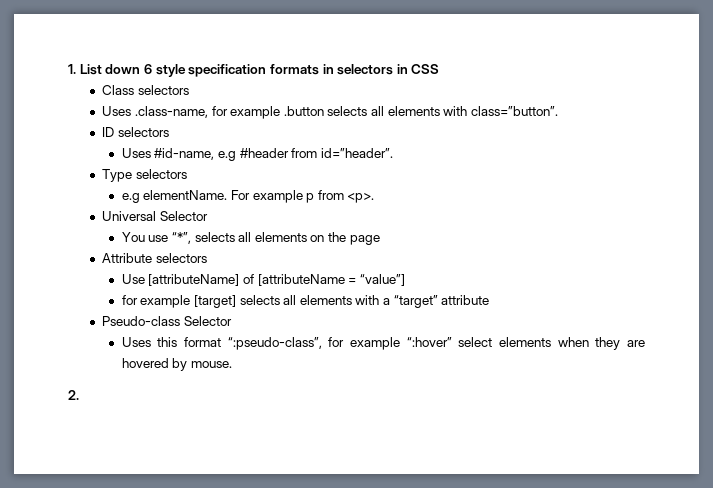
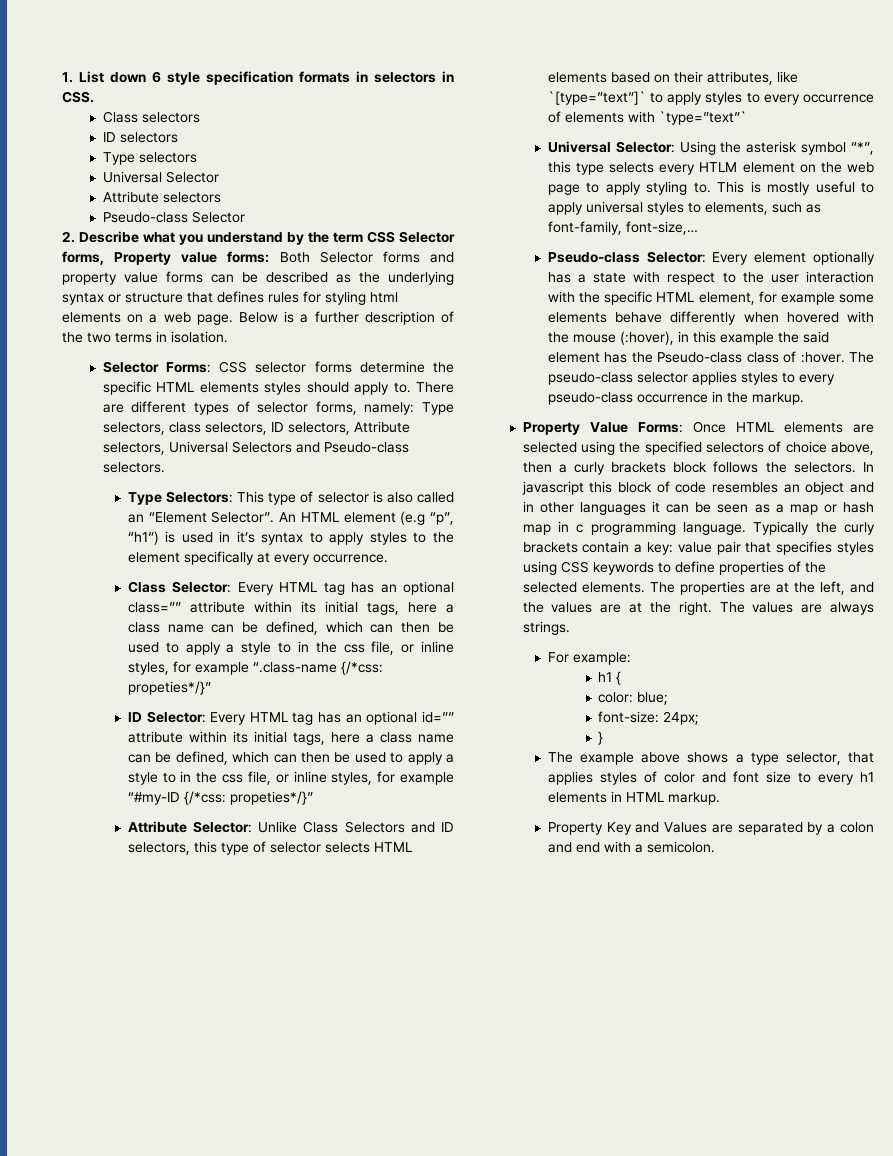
- 1. List down 6 style specification formats in selectors in CSS
+ 1. List down 6 style specification formats in selectors in CSS.
- Uses .class-name, for example .button selects all elements with class=”button”.
  ID selectors
- Uses #id-name, e.g #header from id=”header”.
  Type selectors
- e.g elementName. For example p from <p>.
  Universal Selector
- You use “*”, selects all elements on the page
  Attribute selectors
- Use [attributeName] of [attributeName = “value”]
- for example [target] selects all elements with a “target” attribute
  Pseudo-class Selector
- Uses this format “:pseudo-class”, for example “:hover” select elements when they are hovered by mouse.
- 2.
+ 2. Describe what you understand by the term CSS Selector forms, Property value forms: Both Selector forms and property value forms can be described as the underlying syntax or structure that defines rules for styling html elements on a web page. Below is a further description of the two terms in isolation.
+ Selector Forms: CSS selector forms determine the specific HTML elements styles should apply to. There are different types of selector forms, namely: Type selectors, class selectors, ID selectors, Attribute selectors, Universal Selectors and Pseudo-class selectors.
+ Type Selectors: This type of selector is also called an “Element Selector”. An HTML element (e.g “p”, “h1”) is used in it’s syntax to apply styles to the element specifically at every occurrence.
+ Class Selector: Every HTML tag has an optional class=”” attribute within its initial tags, here a class name can be defined, which can then be used to apply a style to in the css file, or inline styles, for example “.class-name {/*css: propeties*/}”
+ ID Selector: Every HTML tag has an optional id=”” attribute within its initial tags, here a class name can be defined, which can then be used to apply a style to in the css file, or inline styles, for example “#my-ID {/*css: propeties*/}”
+ Attribute Selector: Unlike Class Selectors and ID selectors, this type of selector selects HTML elements based on their attributes, like `[type=”text”]` to apply styles to every occurrence of elements with `type=”text”`
+ Universal Selector: Using the asterisk symbol “*”, this type selects every HTLM element on the web page to apply styling to. This is mostly useful to apply universal styles to elements, such as font-family, font-size,…
+ Pseudo-class Selector: Every element optionally has a state with respect to the user interaction with the specific HTML element, for example some elements behave differently when hovered with the mouse (:hover), in this example the said element has the Pseudo-class class of :hover. The pseudo-class selector applies styles to every pseudo-class occurrence in the markup.
+ Property Value Forms: Once HTML elements are selected using the specified selectors of choice above, then a curly brackets block follows the selectors. In javascript this block of code resembles an object and in other languages it can be seen as a map or hash map in c programming language. Typically the curly brackets contain a key: value pair that specifies styles using CSS keywords to define properties of the selected elements. The properties are at the left, and the values are at the right. The values are always strings.
+ For example:
+ h1 {
+ color: blue;
+ font-size: 24px;
+ }
+ The example above shows a type selector, that applies styles of color and font size to every h1 elements in HTML markup.
+ Property Key and Values are separated by a colon and end with a semicolon.

